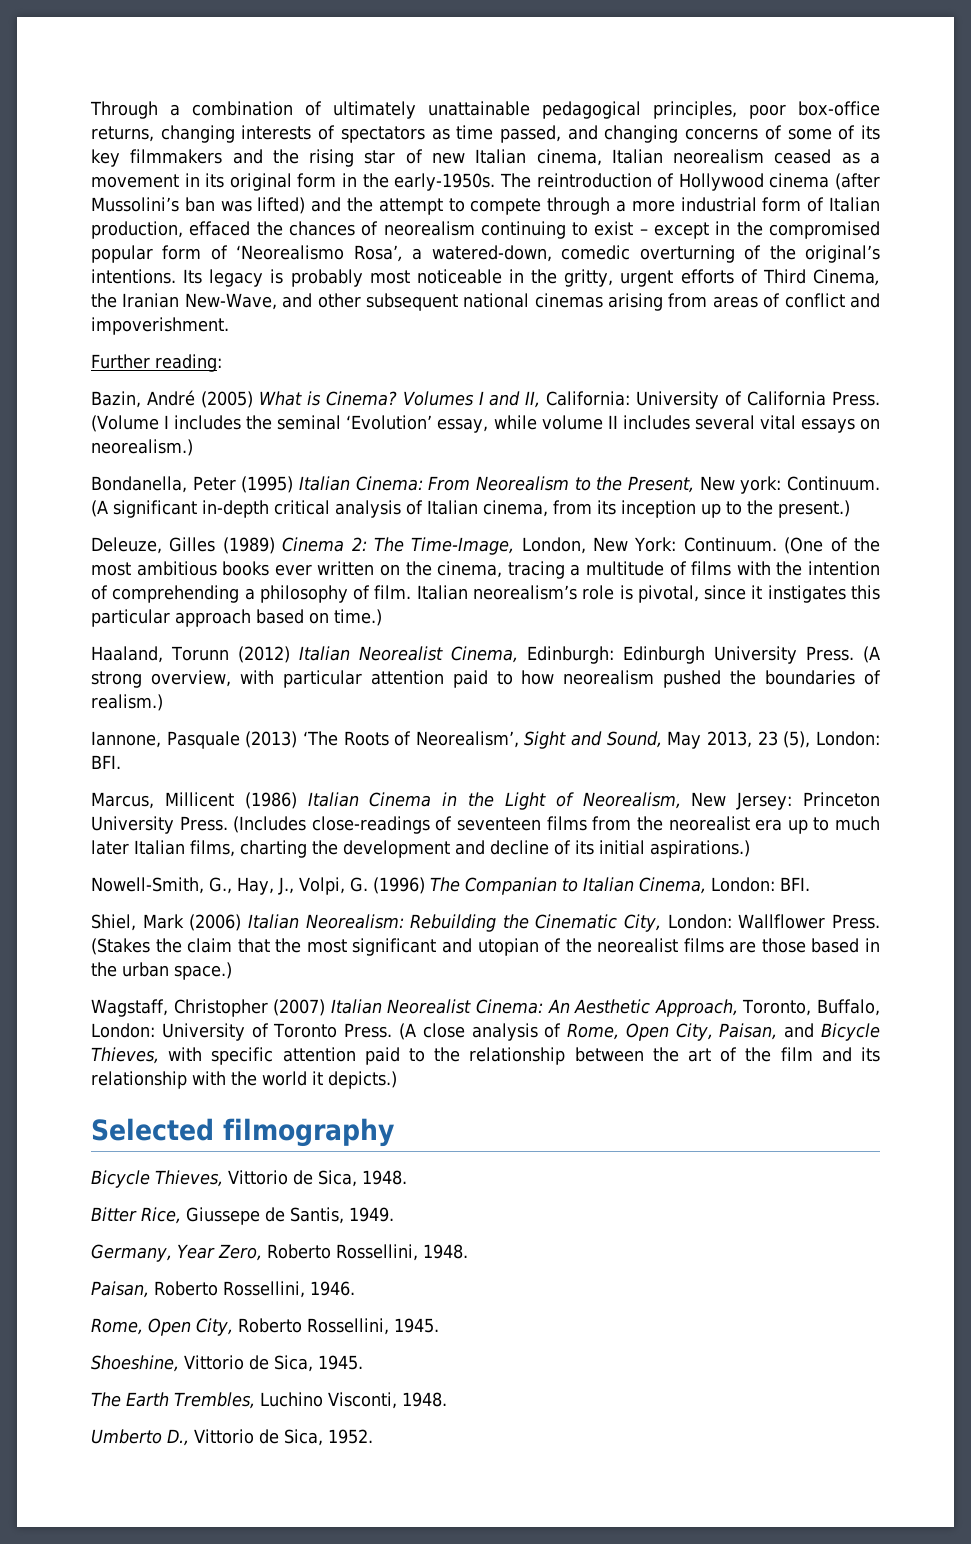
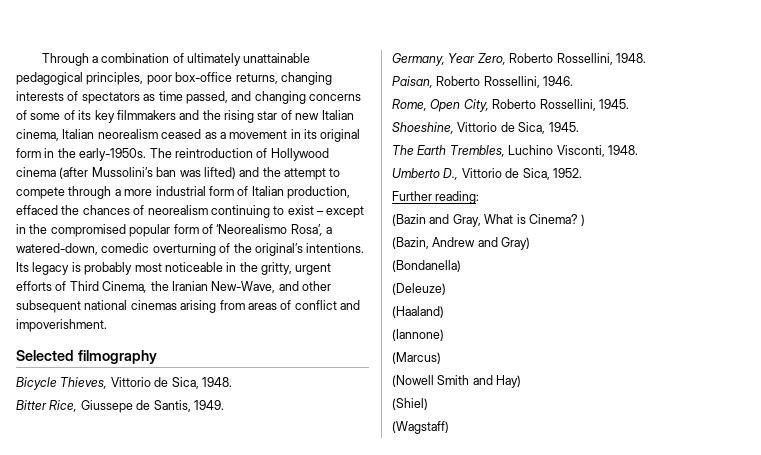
- Further reading:
- Bazin, André (2005) What is Cinema? Volumes I and II, California: University of California Press. (Volume I includes the seminal ‘Evolution’ essay, while volume II includes several vital essays on neorealism.)
- Bondanella, Peter (1995) Italian Cinema: From Neorealism to the Present, New york: Continuum. (A significant in-depth critical analysis of Italian cinema, from its inception up to the present.)
- Deleuze, Gilles (1989) Cinema 2: The Time-Image, London, New York: Continuum. (One of the most ambitious books ever written on the cinema, tracing a multitude of films with the intention of comprehending a philosophy of film. Italian neorealism’s role is pivotal, since it instigates this particular approach based on time.)
- Haaland, Torunn (2012) Italian Neorealist Cinema, Edinburgh: Edinburgh University Press. (A strong overview, with particular attention paid to how neorealism pushed the boundaries of realism.)
- Iannone, Pasquale (2013) ‘The Roots of Neorealism’, Sight and Sound, May 2013, 23 (5), London: BFI.
- Marcus, Millicent (1986) Italian Cinema in the Light of Neorealism, New Jersey: Princeton University Press. (Includes close-readings of seventeen films from the neorealist era up to much later Italian films, charting the development and decline of its initial aspirations.)
- Nowell-Smith, G., Hay, J., Volpi, G. (1996) The Companian to Italian Cinema, London: BFI.
- Shiel, Mark (2006) Italian Neorealism: Rebuilding the Cinematic City, London: Wallflower Press. (Stakes the claim that the most significant and utopian of the neorealist films are those based in the urban space.)
- Wagstaff, Christopher (2007) Italian Neorealist Cinema: An Aesthetic Approach, Toronto, Buffalo, London: University of Toronto Press. (A close analysis of Rome, Open City, Paisan, and Bicycle Thieves, with specific attention paid to the relationship between the art of the film and its relationship with the world it depicts.)
+ Further reading:
+ (Bazin and Gray, What is Cinema? )
+ (Bazin, Andrew and Gray)
+ (Bondanella)
+ (Deleuze)
+ (Haaland)
+ (Iannone)
+ (Marcus)
+ (Nowell Smith and Hay)
+ (Shiel)
+ (Wagstaff)

